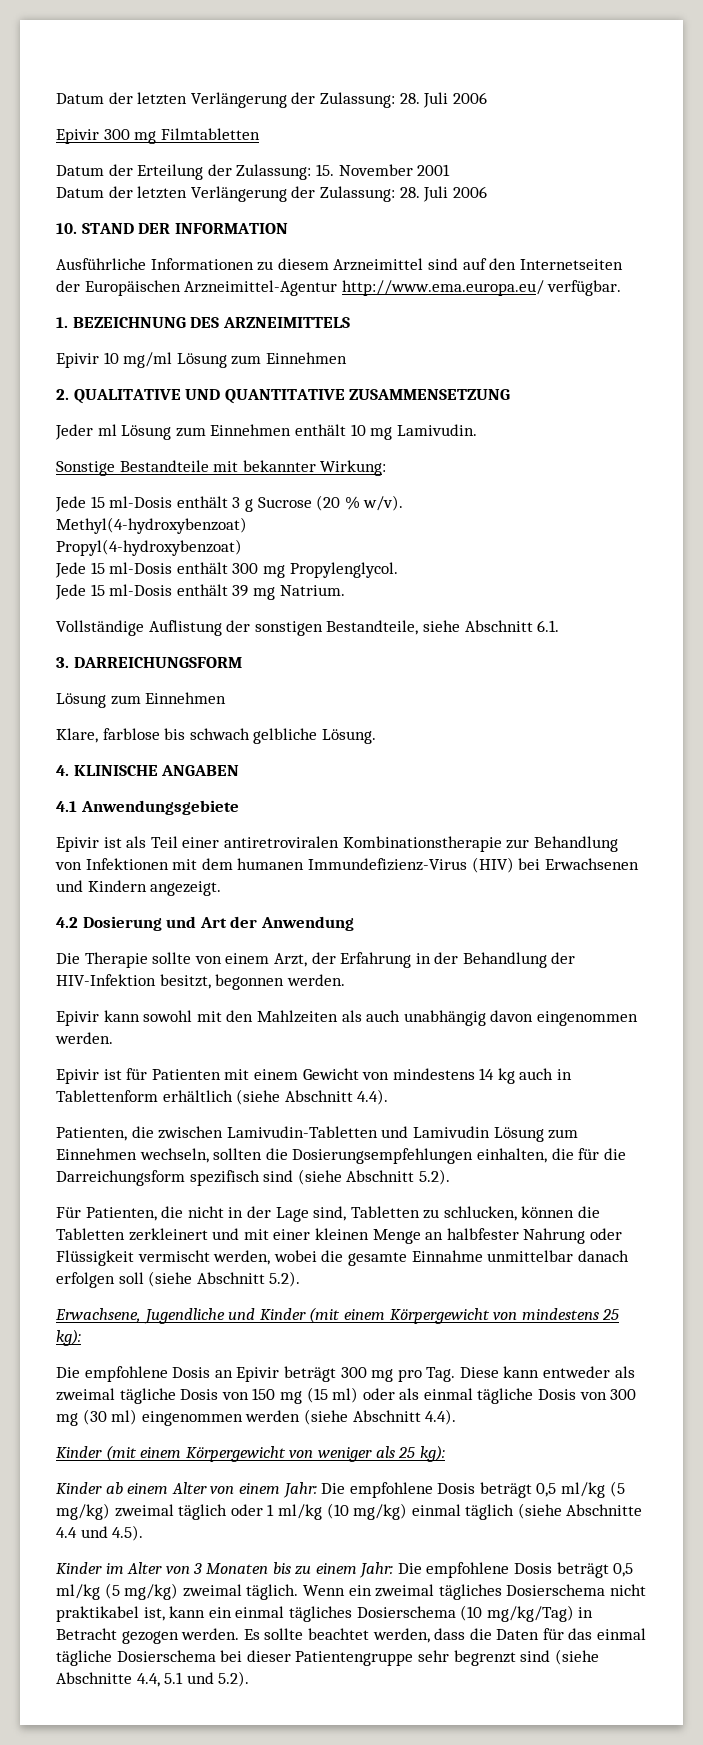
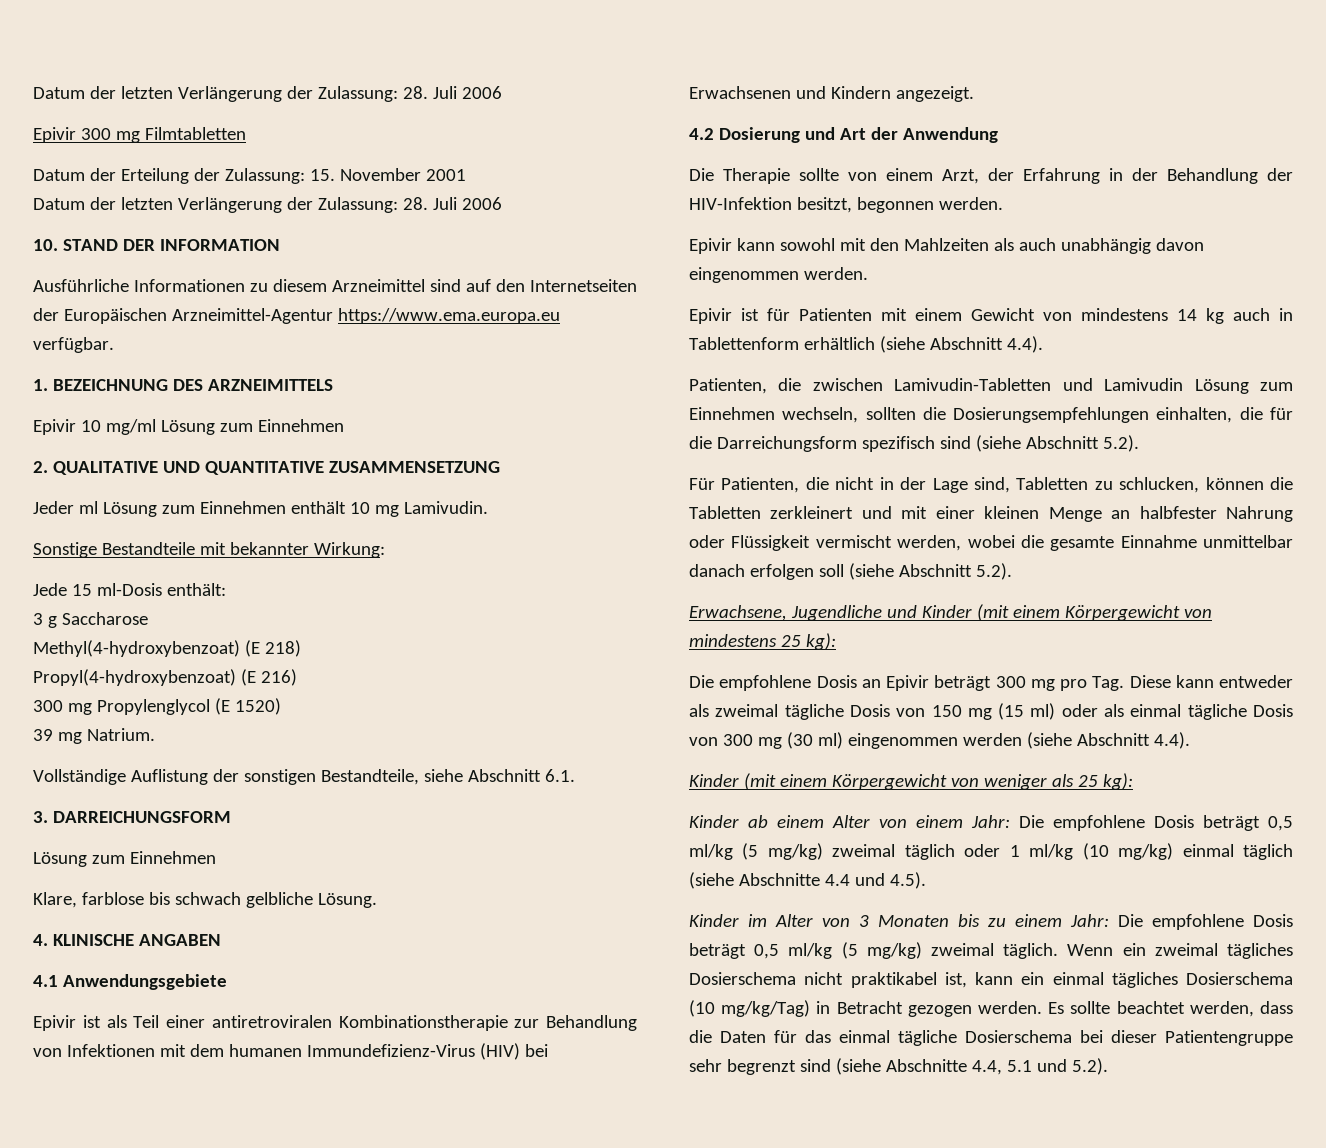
- Ausführliche Informationen zu diesem Arzneimittel sind auf den Internetseiten der Europäischen Arzneimittel-Agentur http://www.ema.europa.eu/ verfügbar.
+ Ausführliche Informationen zu diesem Arzneimittel sind auf den Internetseiten der Europäischen Arzneimittel-Agentur https://www.ema.europa.eu verfügbar.
- Jede 15 ml-Dosis enthält 3 g Sucrose (20 % w/v).
+ Jede 15 ml-Dosis enthält:
+ 3 g Saccharose
- Methyl(4-hydroxybenzoat)
+ Methyl(4-hydroxybenzoat) (E 218)
- Propyl(4-hydroxybenzoat)
- Jede 15 ml-Dosis enthält 300 mg Propylenglycol.
- Jede 15 ml-Dosis enthält 39 mg Natrium.
+ Propyl(4-hydroxybenzoat) (E 216)
+ 300 mg Propylenglycol (E 1520)
+ 39 mg Natrium.

